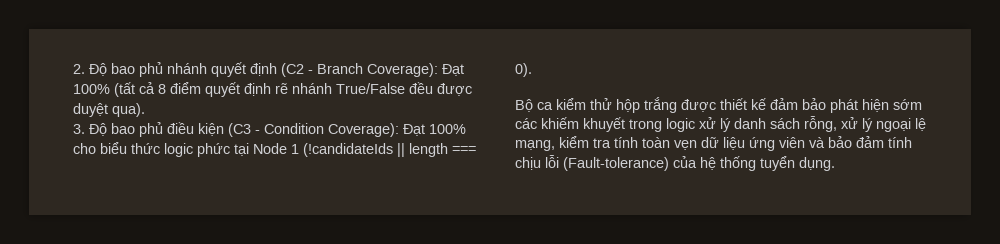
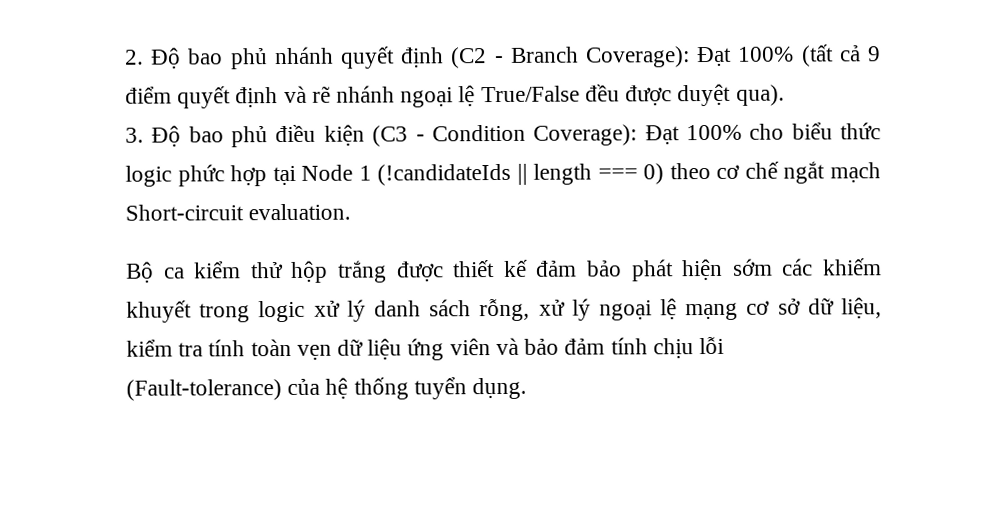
- 2. Độ bao phủ nhánh quyết định (C2 - Branch Coverage): Đạt 100% (tất cả 8 điểm quyết định rẽ nhánh True/False đều được duyệt qua).
+ 2. Độ bao phủ nhánh quyết định (C2 - Branch Coverage): Đạt 100% (tất cả 9 điểm quyết định và rẽ nhánh ngoại lệ True/False đều được duyệt qua).
- 3. Độ bao phủ điều kiện (C3 - Condition Coverage): Đạt 100% cho biểu thức logic phức tại Node 1 (!candidateIds || length === 0).
+ 3. Độ bao phủ điều kiện (C3 - Condition Coverage): Đạt 100% cho biểu thức logic phức hợp tại Node 1 (!candidateIds || length === 0) theo cơ chế ngắt mạch Short-circuit evaluation.
- Bộ ca kiểm thử hộp trắng được thiết kế đảm bảo phát hiện sớm các khiếm khuyết trong logic xử lý danh sách rỗng, xử lý ngoại lệ mạng, kiểm tra tính toàn vẹn dữ liệu ứng viên và bảo đảm tính chịu lỗi (Fault-tolerance) của hệ thống tuyển dụng.
+ Bộ ca kiểm thử hộp trắng được thiết kế đảm bảo phát hiện sớm các khiếm khuyết trong logic xử lý danh sách rỗng, xử lý ngoại lệ mạng cơ sở dữ liệu, kiểm tra tính toàn vẹn dữ liệu ứng viên và bảo đảm tính chịu lỗi (Fault-tolerance) của hệ thống tuyển dụng.

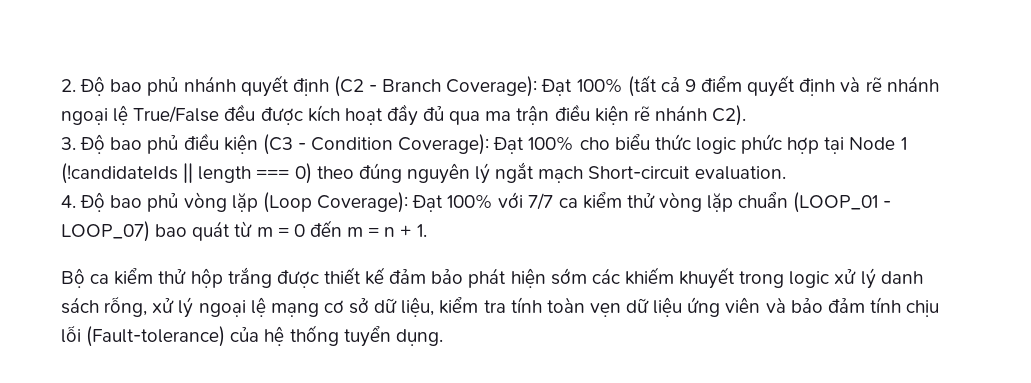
- 2. Độ bao phủ nhánh quyết định (C2 - Branch Coverage): Đạt 100% (tất cả 9 điểm quyết định và rẽ nhánh ngoại lệ True/False đều được duyệt qua).
+ 2. Độ bao phủ nhánh quyết định (C2 - Branch Coverage): Đạt 100% (tất cả 9 điểm quyết định và rẽ nhánh ngoại lệ True/False đều được kích hoạt đầy đủ qua ma trận điều kiện rẽ nhánh C2).
- 3. Độ bao phủ điều kiện (C3 - Condition Coverage): Đạt 100% cho biểu thức logic phức hợp tại Node 1 (!candidateIds || length === 0) theo cơ chế ngắt mạch Short-circuit evaluation.
+ 3. Độ bao phủ điều kiện (C3 - Condition Coverage): Đạt 100% cho biểu thức logic phức hợp tại Node 1 (!candidateIds || length === 0) theo đúng nguyên lý ngắt mạch Short-circuit evaluation.
+ 4. Độ bao phủ vòng lặp (Loop Coverage): Đạt 100% với 7/7 ca kiểm thử vòng lặp chuẩn (LOOP_01 - LOOP_07) bao quát từ m = 0 đến m = n + 1.

